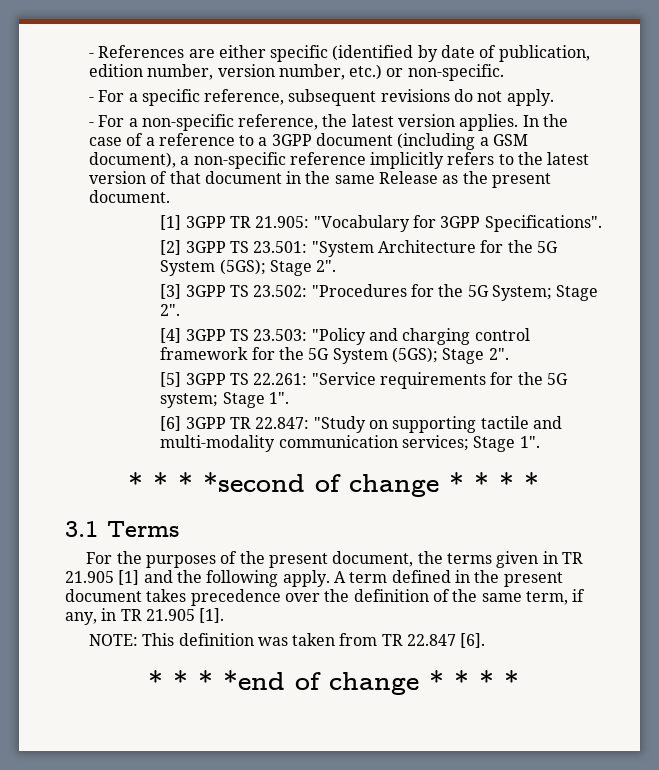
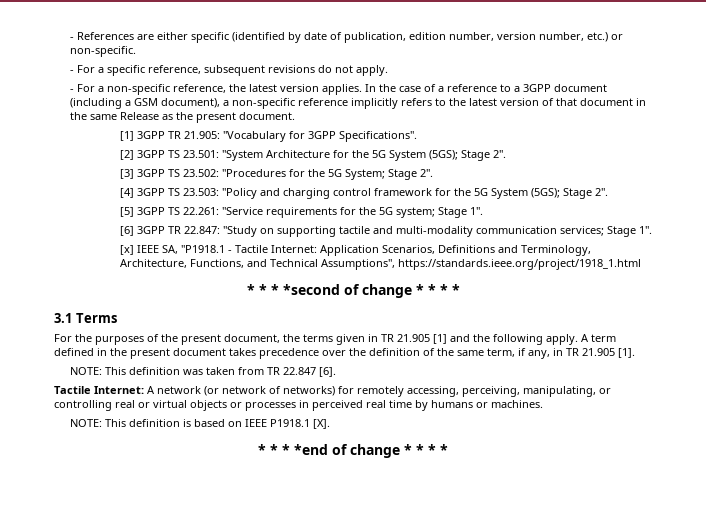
+ [x] IEEE SA, "P1918.1 - Tactile Internet: Application Scenarios, Definitions and Terminology, Architecture, Functions, and Technical Assumptions", https://standards.ieee.org/project/1918_1.html
+ Tactile Internet: A network (or network of networks) for remotely accessing, perceiving, manipulating, or controlling real or virtual objects or processes in perceived real time by humans or machines.
+ NOTE: This definition is based on IEEE P1918.1 [X].

